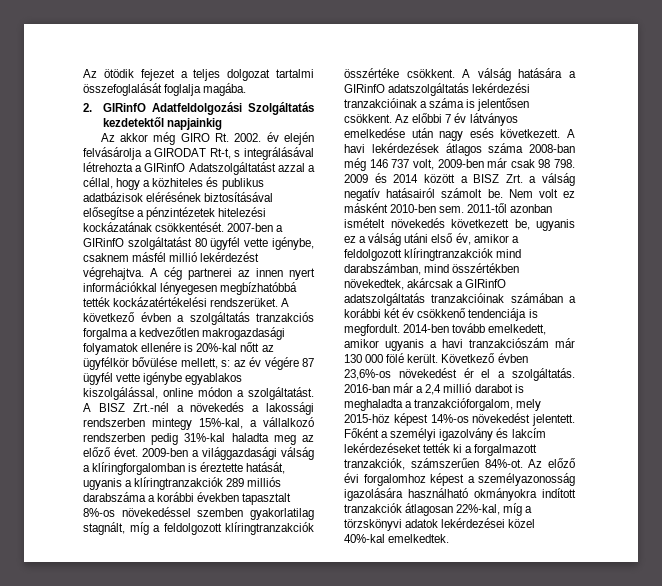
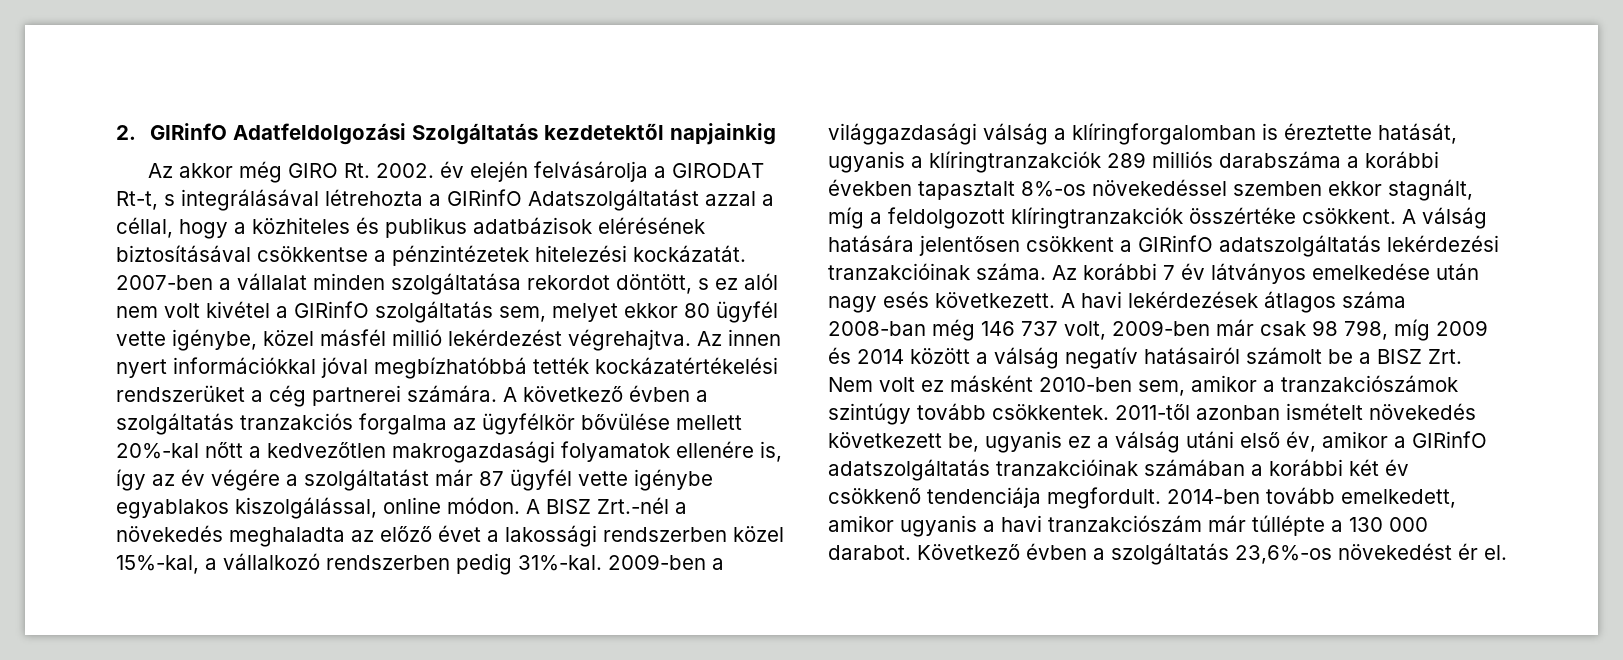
- Az ötödik fejezet a teljes dolgozat tartalmi összefoglalását foglalja magába.
- Az akkor még GIRO Rt. 2002. év elején felvásárolja a GIRODAT Rt-t, s integrálásával létrehozta a GIRinfO Adatszolgáltatást azzal a céllal, hogy a közhiteles és publikus adatbázisok elérésének biztosításával elősegítse a pénzintézetek hitelezési kockázatának csökkentését. 2007-ben a GIRinfO szolgáltatást 80 ügyfél vette igénybe, csaknem másfél millió lekérdezést végrehajtva.
+ Az akkor még GIRO Rt. 2002. év elején felvásárolja a GIRODAT Rt-t, s integrálásával létrehozta a GIRinfO Adatszolgáltatást azzal a céllal, hogy a közhiteles és publikus adatbázisok elérésének biztosításával csökkentse a pénzintézetek hitelezési kockázatát. 2007-ben a vállalat minden szolgáltatása rekordot döntött, s ez alól nem volt kivétel a GIRinfO szolgáltatás sem, melyet ekkor 80 ügyfél vette igénybe, közel másfél millió lekérdezést végrehajtva.
- A cég partnerei az innen nyert információkkal lényegesen megbízhatóbbá tették kockázatértékelési rendszerüket.
+ Az innen nyert információkkal jóval megbízhatóbbá tették kockázatértékelési rendszerüket a cég partnerei számára.
- A következő évben a szolgáltatás tranzakciós forgalma a kedvezőtlen makrogazdasági folyamatok ellenére is 20%-kal nőtt az ügyfélkör bővülése mellett, s: az év végére 87 ügyfél vette igénybe egyablakos kiszolgálással, online módon a szolgáltatást.
+ A következő évben a szolgáltatás tranzakciós forgalma az ügyfélkör bővülése mellett 20%-kal nőtt a kedvezőtlen makrogazdasági folyamatok ellenére is, így az év végére a szolgáltatást már 87 ügyfél vette igénybe egyablakos kiszolgálással, online módon.
- A BISZ Zrt.-nél a növekedés a lakossági rendszerben mintegy 15%-kal, a vállalkozó rendszerben pedig 31%-kal haladta meg az előző évet.
+ A BISZ Zrt.-nél a növekedés meghaladta az előző évet a lakossági rendszerben közel 15%-kal, a vállalkozó rendszerben pedig 31%-kal.
- 2009-ben a világgazdasági válság a klíringforgalomban is éreztette hatását, ugyanis a klíringtranzakciók 289 milliós darabszáma a korábbi években tapasztalt 8%-os növekedéssel szemben gyakorlatilag stagnált, míg a feldolgozott klíringtranzakciók összértéke csökkent.
+ 2009-ben a világgazdasági válság a klíringforgalomban is éreztette hatását, ugyanis a klíringtranzakciók 289 milliós darabszáma a korábbi években tapasztalt 8%-os növekedéssel szemben ekkor stagnált, míg a feldolgozott klíringtranzakciók összértéke csökkent.
- A válság hatására a GIRinfO adatszolgáltatás lekérdezési tranzakcióinak a száma is jelentősen csökkent. Az előbbi 7 év látványos emelkedése után nagy esés következett.
+ A válság hatására jelentősen csökkent a GIRinfO adatszolgáltatás lekérdezési tranzakcióinak száma. Az korábbi 7 év látványos emelkedése után nagy esés következett.
- A havi lekérdezések átlagos száma 2008-ban még 146 737 volt, 2009-ben már csak 98 798. 2009 és 2014 között a BISZ Zrt. a válság negatív hatásairól számolt be. Nem volt ez másként 2010-ben sem.
+ A havi lekérdezések átlagos száma 2008-ban még 146 737 volt, 2009-ben már csak 98 798, míg 2009 és 2014 között a válság negatív hatásairól számolt be a BISZ Zrt. Nem volt ez másként 2010-ben sem, amikor a tranzakciószámok szintúgy tovább csökkentek.
- 2011-től azonban ismételt növekedés következett be, ugyanis ez a válság utáni első év, amikor a feldolgozott klíringtranzakciók mind darabszámban, mind összértékben növekedtek, akárcsak a GIRinfO adatszolgáltatás tranzakcióinak számában a korábbi két év csökkenő tendenciája is megfordult.
+ 2011-től azonban ismételt növekedés következett be, ugyanis ez a válság utáni első év, amikor a GIRinfO adatszolgáltatás tranzakcióinak számában a korábbi két év csökkenő tendenciája megfordult.
- 2014-ben tovább emelkedett, amikor ugyanis a havi tranzakciószám már 130 000 fölé került. Következő évben 23,6%-os növekedést ér el a szolgáltatás. 2016-ban már a 2,4 millió darabot is meghaladta a tranzakcióforgalom, mely 2015-höz képest 14%-os növekedést jelentett. Főként a személyi igazolvány és lakcím lekérdezéseket tették ki a forgalmazott tranzakciók, számszerűen 84%-ot. Az előző évi forgalomhoz képest a személyazonosság igazolására használható okmányokra indított tranzakciók átlagosan 22%-kal, míg a törzskönyvi adatok lekérdezései közel 40%-kal emelkedtek.
+ 2014-ben tovább emelkedett, amikor ugyanis a havi tranzakciószám már túllépte a 130 000 darabot. Következő évben a szolgáltatás 23,6%-os növekedést ér el.

